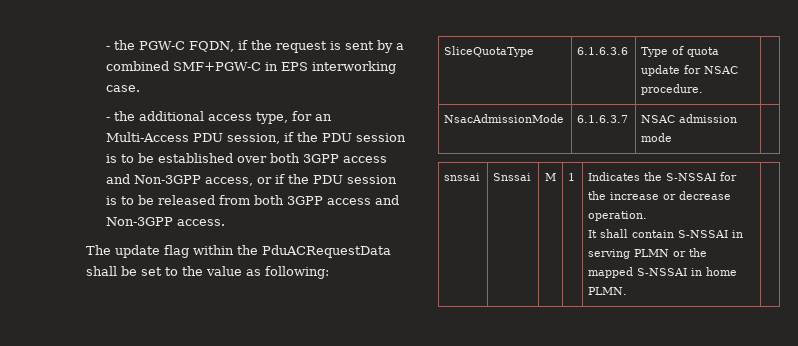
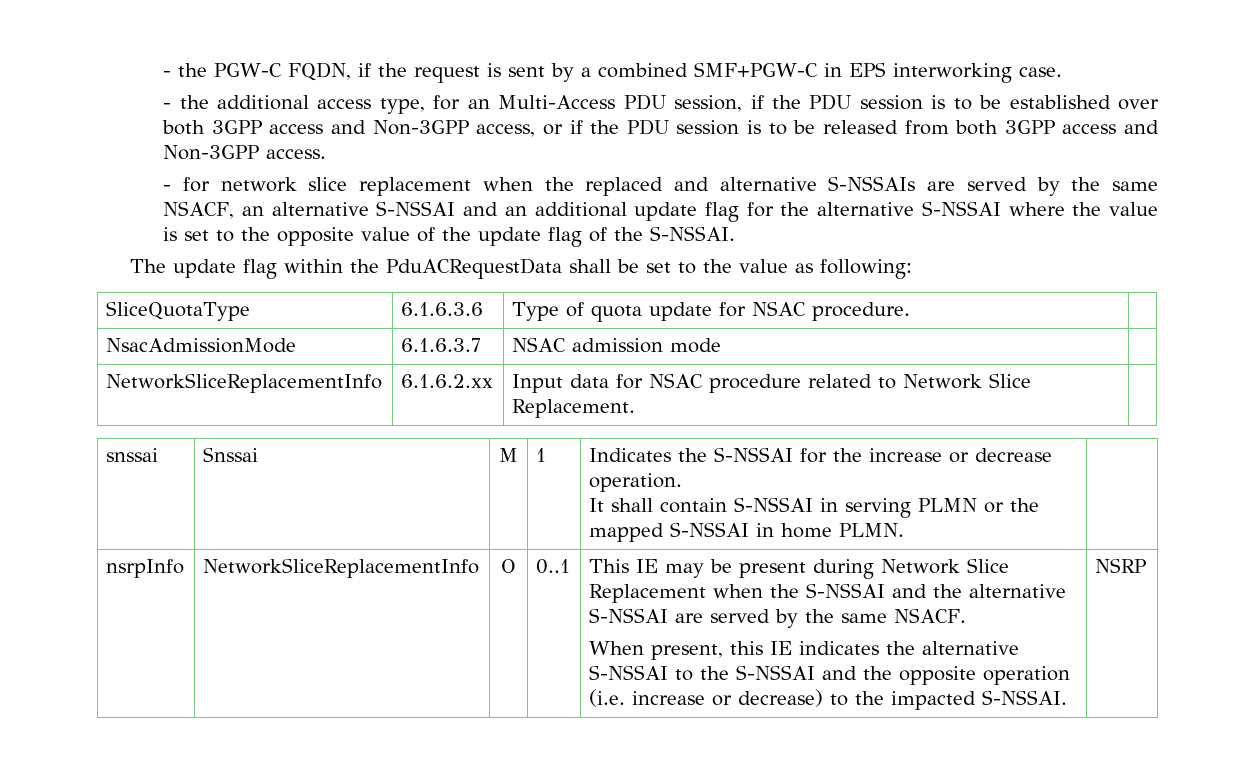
+ - for network slice replacement when the replaced and alternative S-NSSAIs are served by the same NSACF, an alternative S-NSSAI and an additional update flag for the alternative S-NSSAI where the value is set to the opposite value of the update flag of the S-NSSAI.
+ NetworkSliceReplacementInfo | 6.1.6.2.xx | Input data for NSAC procedure related to Network Slice Replacement. |
+ nsrpInfo | NetworkSliceReplacementInfo | O | 0..1 | This IE may be present during Network Slice Replacement when the S-NSSAI and the alternative S-NSSAI are served by the same NSACF.
+ When present, this IE indicates the alternative S-NSSAI to the S-NSSAI and the opposite operation (i.e. increase or decrease) to the impacted S-NSSAI. | NSRP

